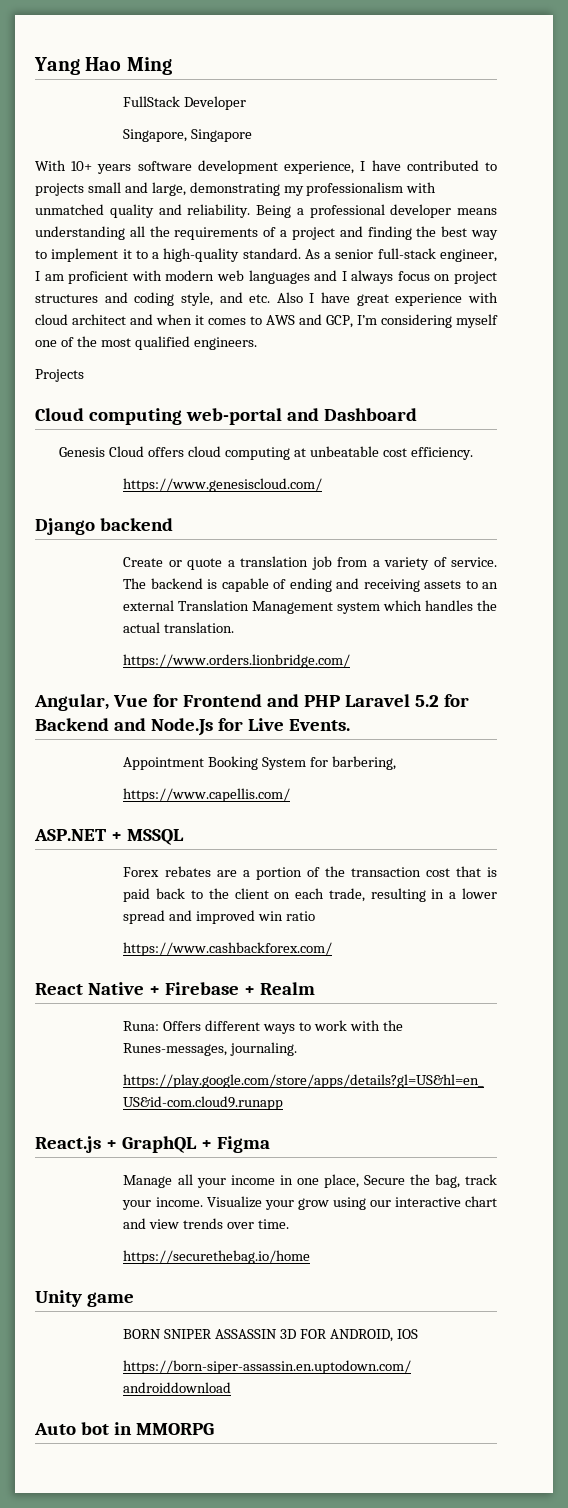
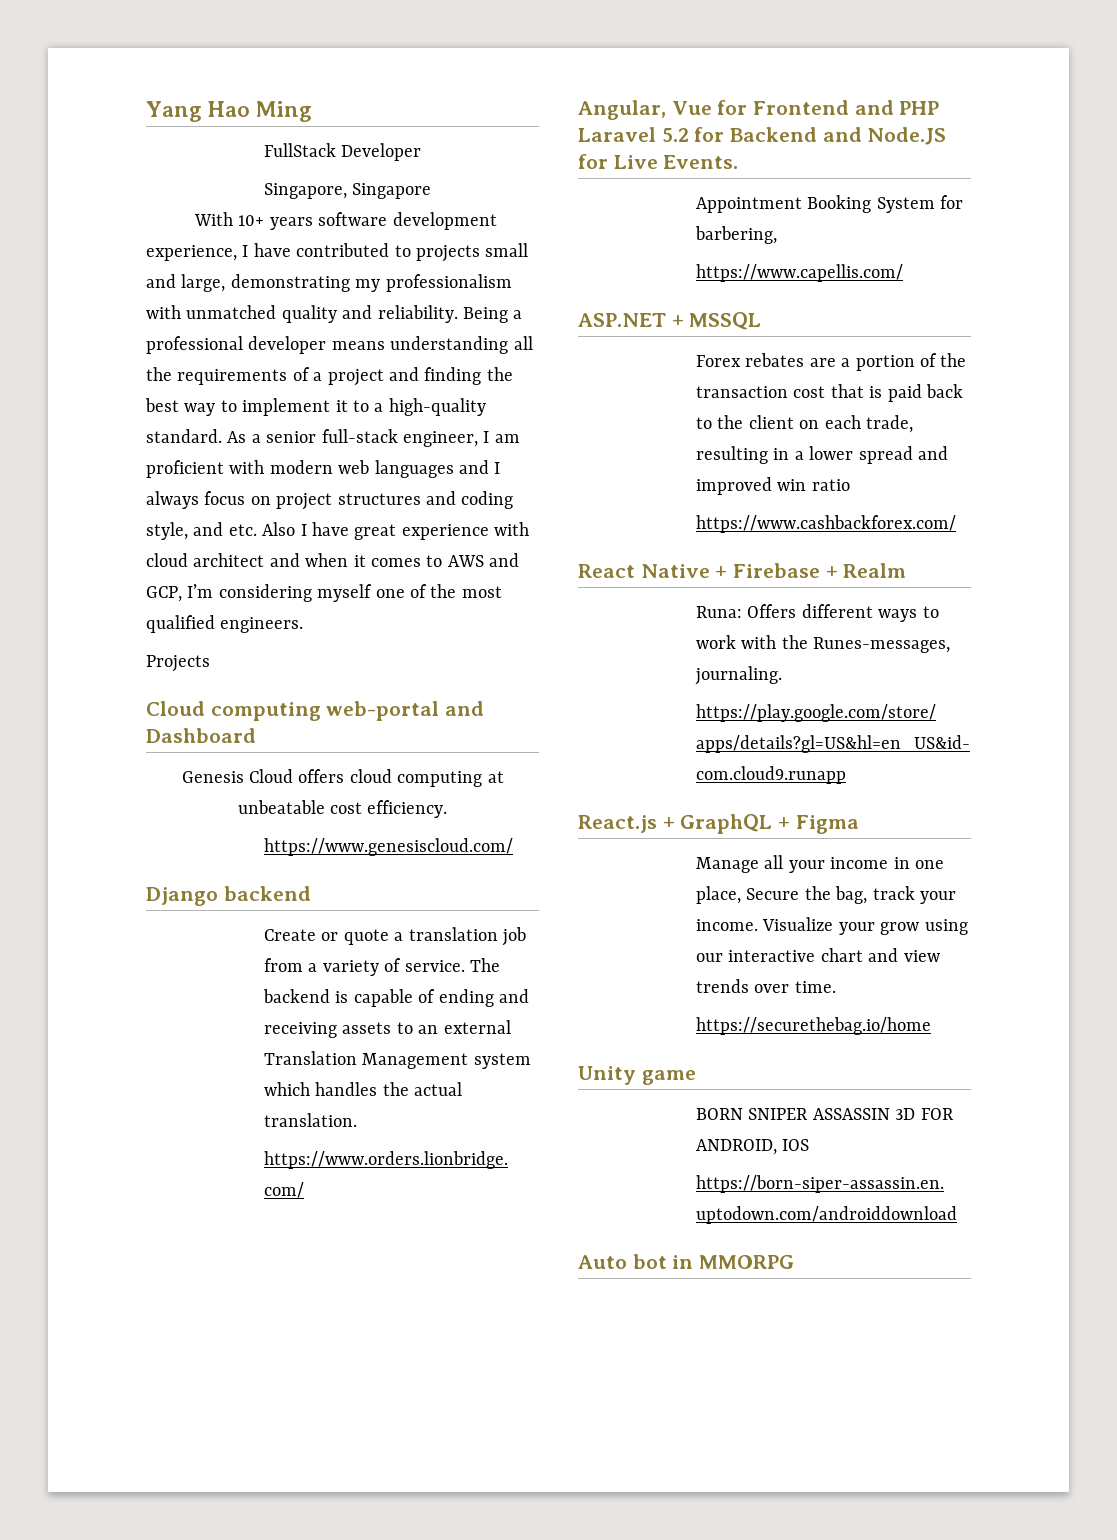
- Angular, Vue for Frontend and PHP Laravel 5.2 for Backend and Node.Js for Live Events.
+ Angular, Vue for Frontend and PHP Laravel 5.2 for Backend and Node.JS for Live Events.

